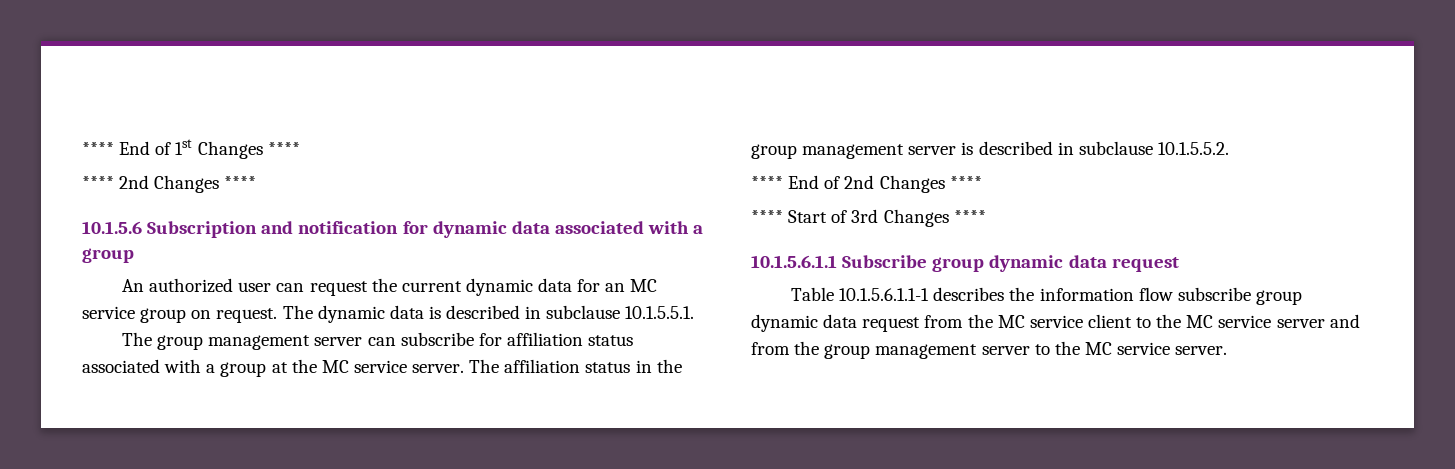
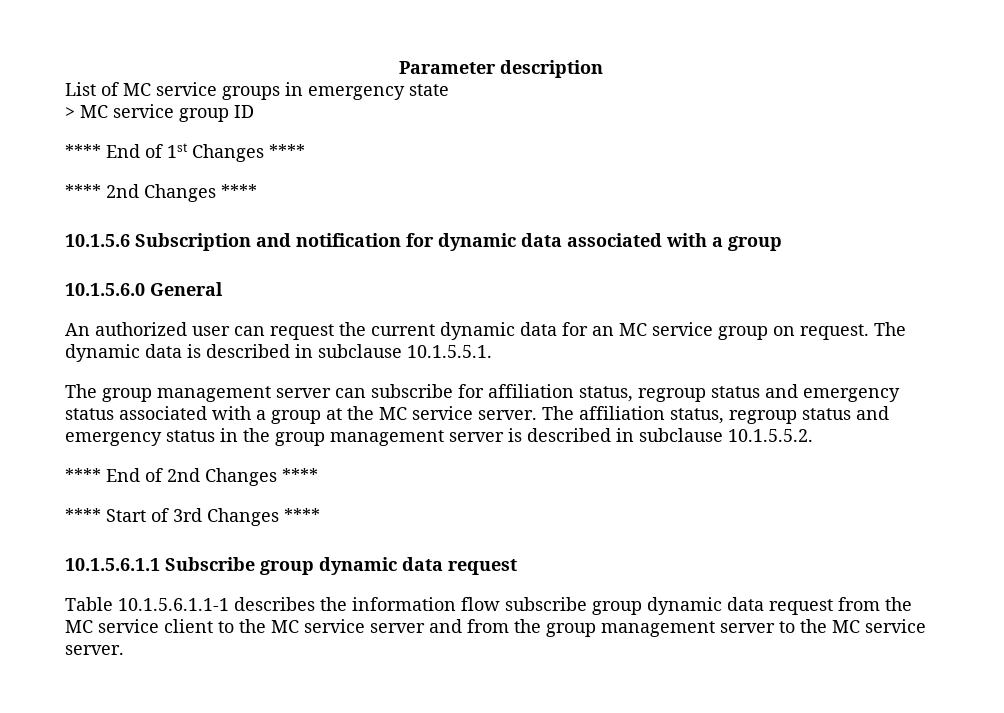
+ Parameter description
+ List of MC service groups in emergency state
+ > MC service group ID
+ 10.1.5.6.0 General
- The group management server can subscribe for affiliation status associated with a group at the MC service server.
+ The group management server can subscribe for affiliation status, regroup status and emergency status associated with a group at the MC service server.
- The affiliation status in the group management server is described in subclause 10.1.5.5.2.
+ The affiliation status, regroup status and emergency status in the group management server is described in subclause 10.1.5.5.2.

